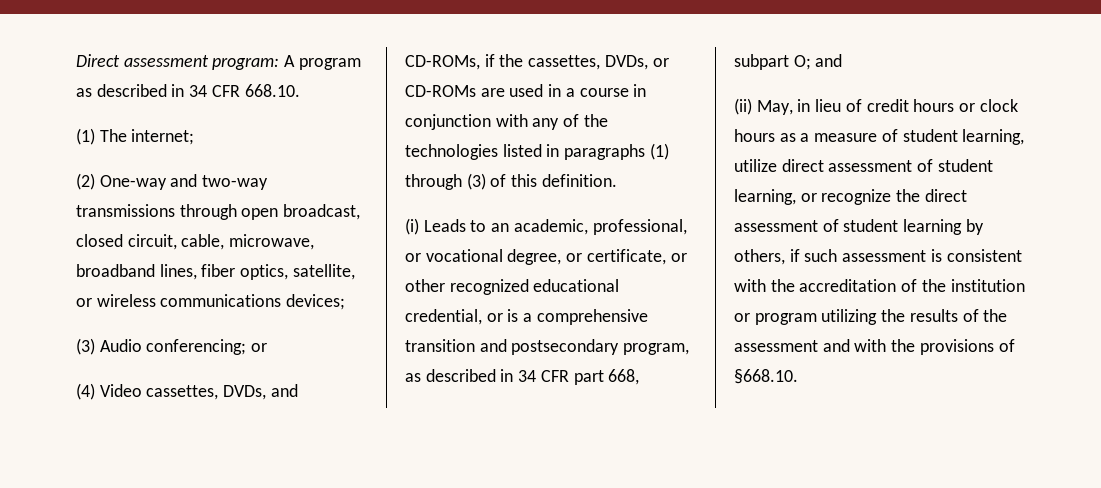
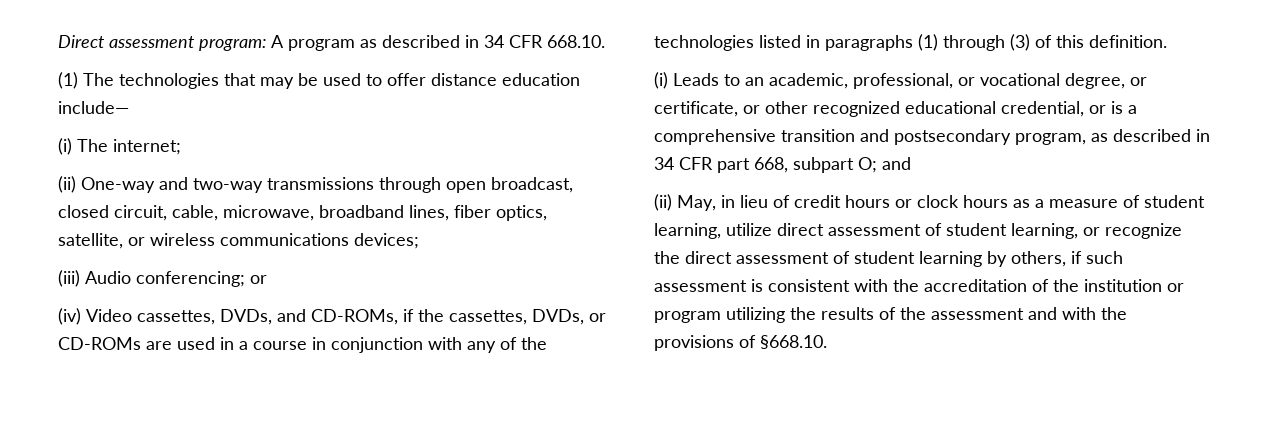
- (1) The internet;
+ (1) The technologies that may be used to offer distance education include—
+ (i) The internet;
- (2) One-way and two-way transmissions through open broadcast, closed circuit, cable, microwave, broadband lines, fiber optics, satellite, or wireless communications devices;
+ (ii) One-way and two-way transmissions through open broadcast, closed circuit, cable, microwave, broadband lines, fiber optics, satellite, or wireless communications devices;
- (3) Audio conferencing; or
+ (iii) Audio conferencing; or
- (4) Video cassettes, DVDs, and CD-ROMs, if the cassettes, DVDs, or CD-ROMs are used in a course in conjunction with any of the technologies listed in paragraphs (1) through (3) of this definition.
+ (iv) Video cassettes, DVDs, and CD-ROMs, if the cassettes, DVDs, or CD-ROMs are used in a course in conjunction with any of the technologies listed in paragraphs (1) through (3) of this definition.

